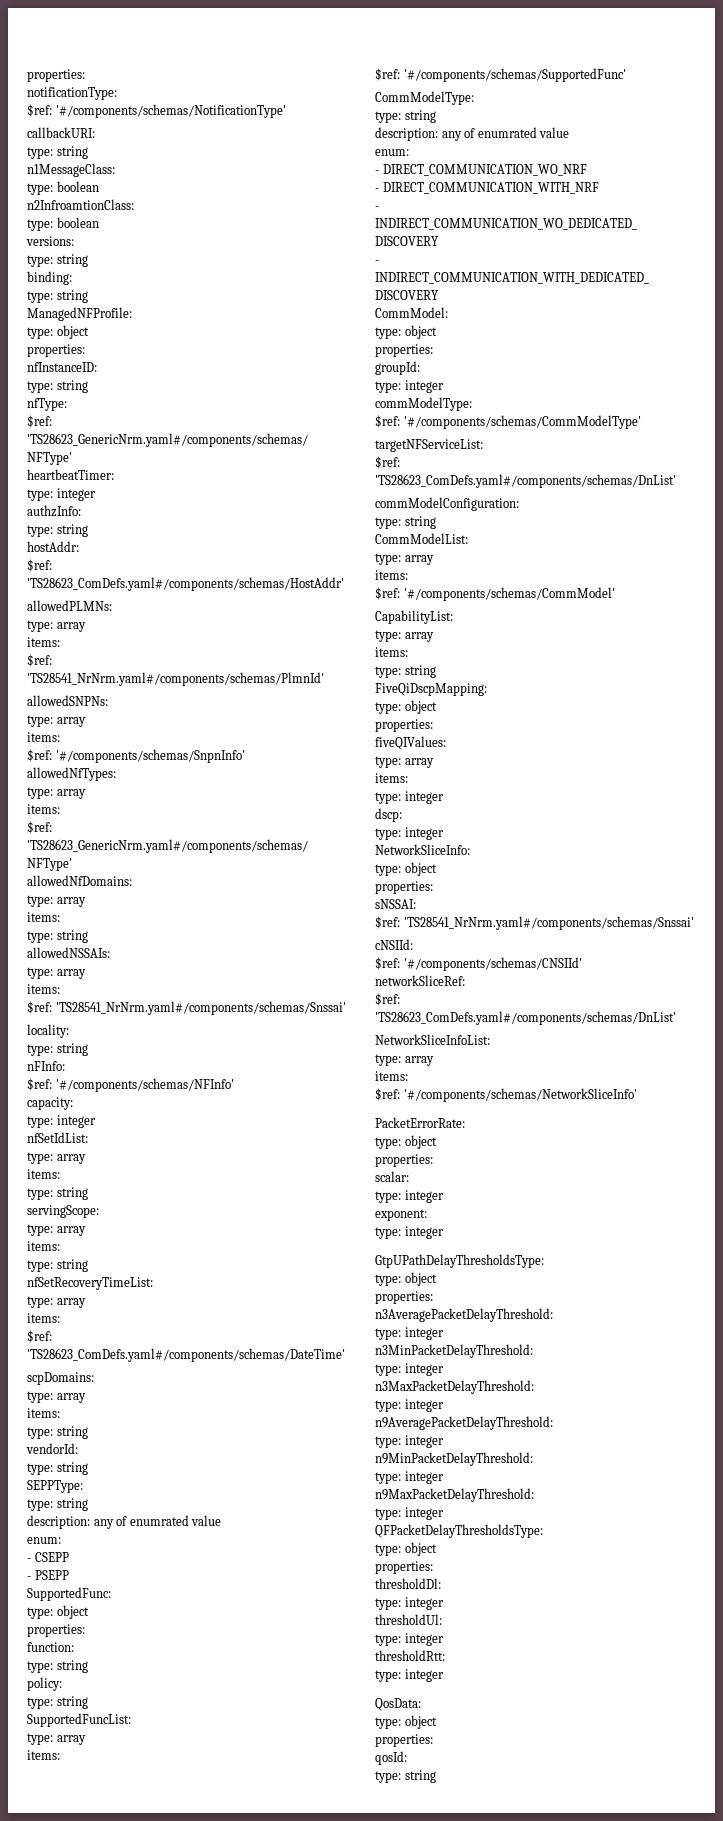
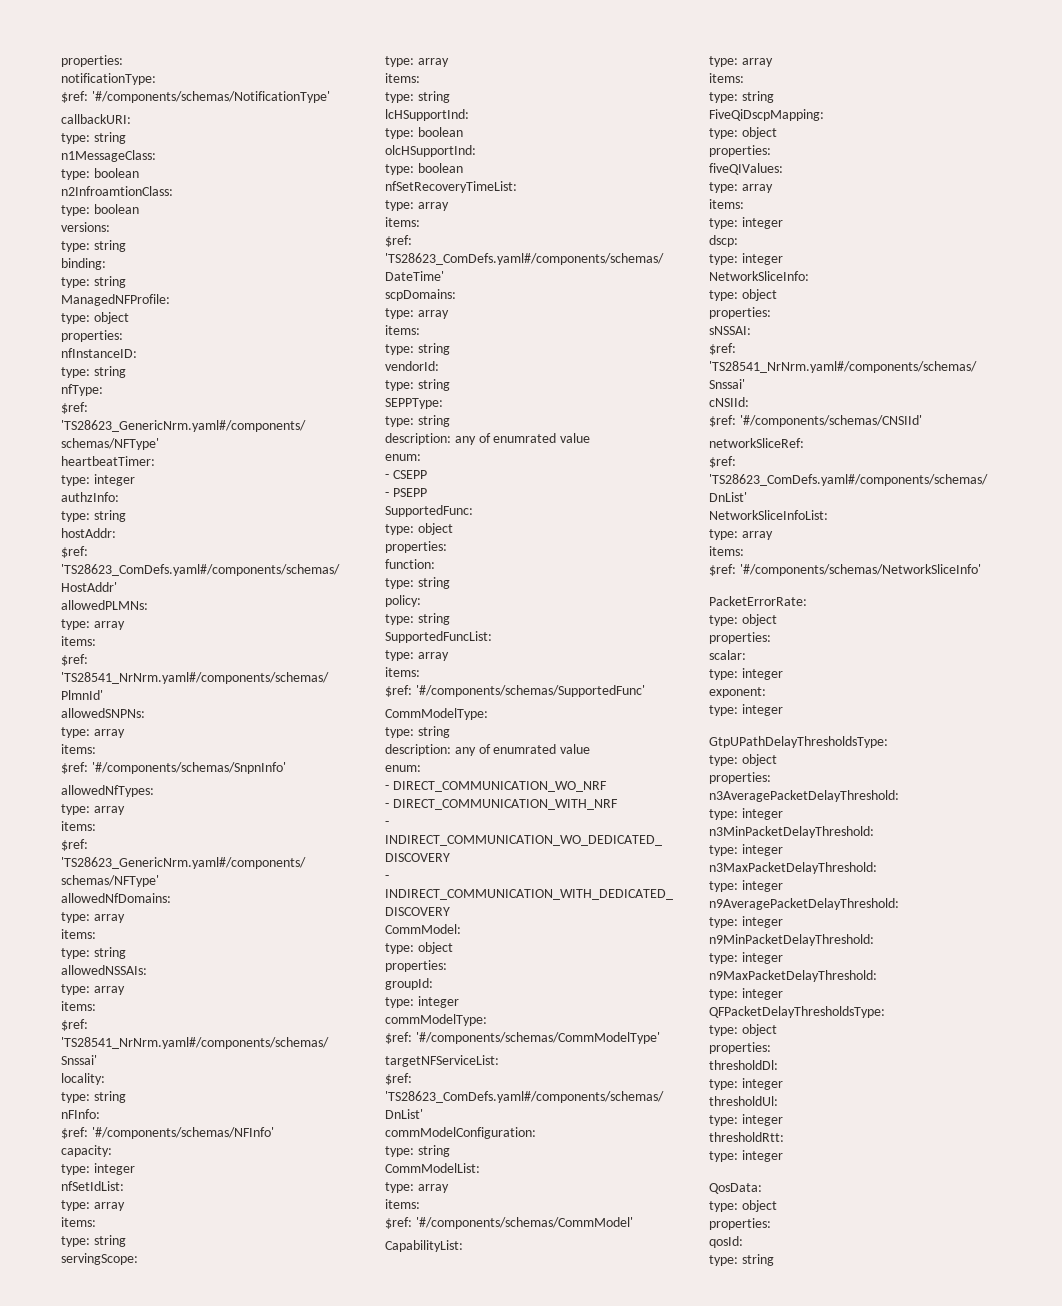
+ lcHSupportInd:
+ type: boolean
+ olcHSupportInd:
+ type: boolean

